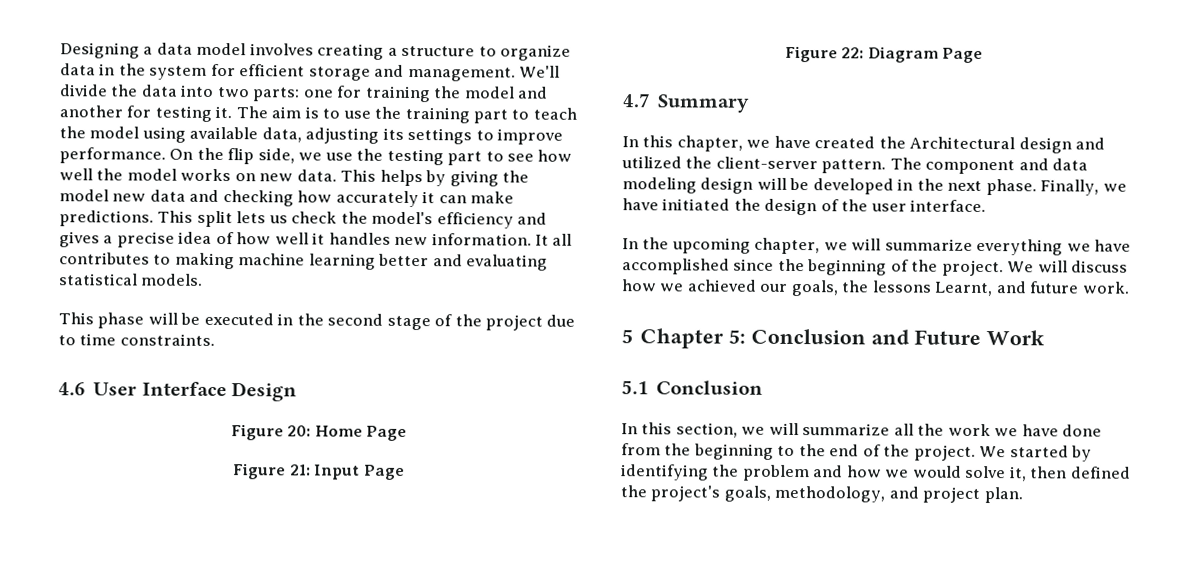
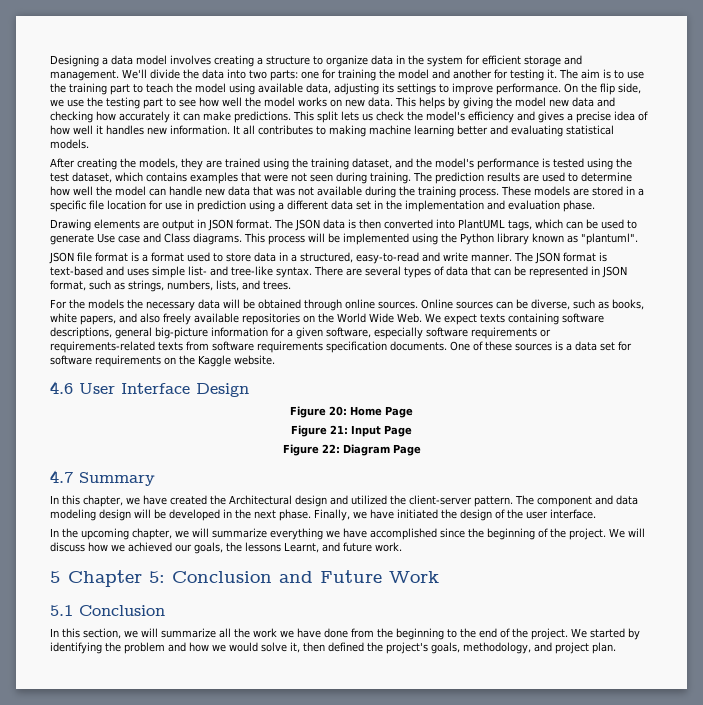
- This phase will be executed in the second stage of the project due to time constraints.
+ After creating the models, they are trained using the training dataset, and the model's performance is tested using the test dataset, which contains examples that were not seen during training. The prediction results are used to determine how well the model can handle new data that was not available during the training process. These models are stored in a specific file location for use in prediction using a different data set in the implementation and evaluation phase.
+ Drawing elements are output in JSON format. The JSON data is then converted into PlantUML tags, which can be used to generate Use case and Class diagrams. This process will be implemented using the Python library known as "plantuml".
+ JSON file format is a format used to store data in a structured, easy-to-read and write manner. The JSON format is text-based and uses simple list- and tree-like syntax. There are several types of data that can be represented in JSON format, such as strings, numbers, lists, and trees.
+ For the models the necessary data will be obtained through online sources. Online sources can be diverse, such as books, white papers, and also freely available repositories on the World Wide Web. We expect texts containing software descriptions, general big-picture information for a given software, especially software requirements or requirements-related texts from software requirements specification documents. One of these sources is a data set for software requirements on the Kaggle website.

